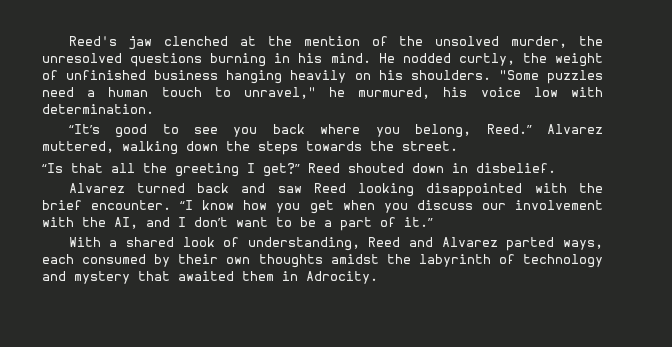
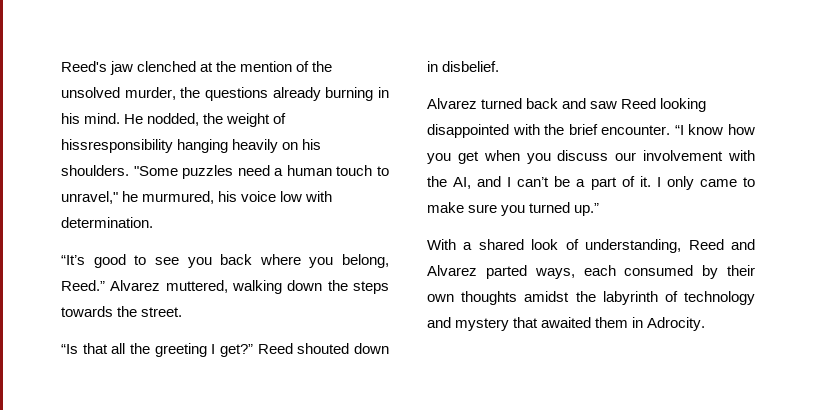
- Reed's jaw clenched at the mention of the unsolved murder, the unresolved questions burning in his mind.
+ Reed's jaw clenched at the mention of the unsolved murder, the questions already burning in his mind.
- He nodded curtly, the weight of unfinished business hanging heavily on his shoulders.
+ He nodded, the weight of hissresponsibility hanging heavily on his shoulders.
- “I know how you get when you discuss our involvement with the AI, and I don’t want to be a part of it.”
+ “I know how you get when you discuss our involvement with the AI, and I can’t be a part of it. I only came to make sure you turned up.”

